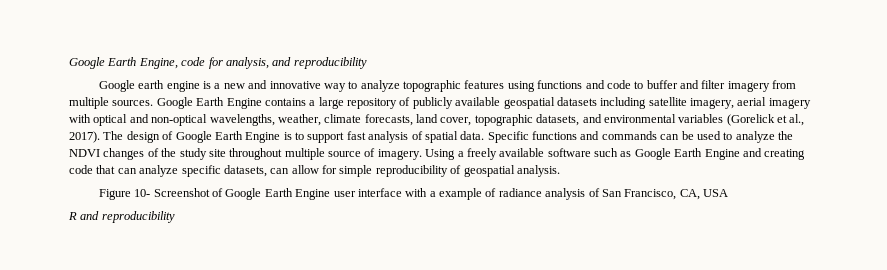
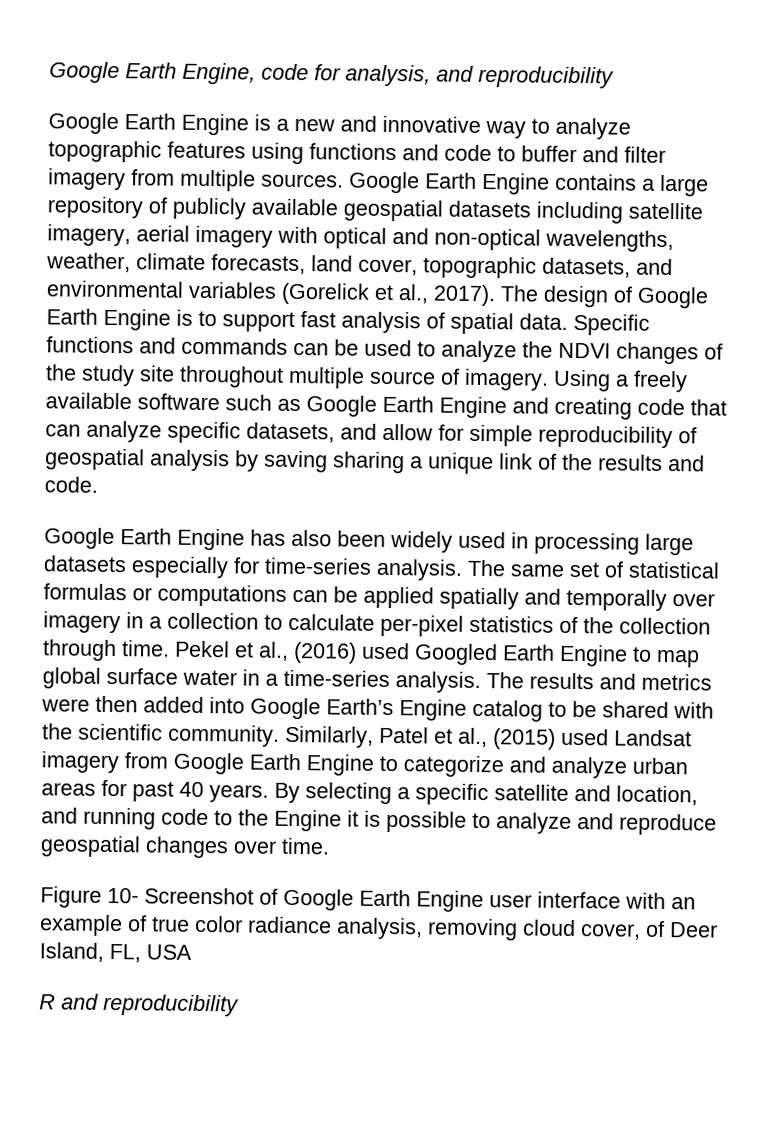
- Google earth engine is a new and innovative way to analyze topographic features using functions and code to buffer and filter imagery from multiple sources.
+ Google Earth Engine is a new and innovative way to analyze topographic features using functions and code to buffer and filter imagery from multiple sources.
- Using a freely available software such as Google Earth Engine and creating code that can analyze specific datasets, can allow for simple reproducibility of geospatial analysis.
+ Using a freely available software such as Google Earth Engine and creating code that can analyze specific datasets, and allow for simple reproducibility of geospatial analysis by saving sharing a unique link of the results and code.
+ Google Earth Engine has also been widely used in processing large datasets especially for time-series analysis. The same set of statistical formulas or computations can be applied spatially and temporally over imagery in a collection to calculate per-pixel statistics of the collection through time. Pekel et al., (2016) used Googled Earth Engine to map global surface water in a time-series analysis. The results and metrics were then added into Google Earth’s Engine catalog to be shared with the scientific community. Similarly, Patel et al., (2015) used Landsat imagery from Google Earth Engine to categorize and analyze urban areas for past 40 years. By selecting a specific satellite and location, and running code to the Engine it is possible to analyze and reproduce geospatial changes over time.
- Figure 10- Screenshot of Google Earth Engine user interface with a example of radiance analysis of San Francisco, CA, USA
+ Figure 10- Screenshot of Google Earth Engine user interface with an example of true color radiance analysis, removing cloud cover, of Deer Island, FL, USA

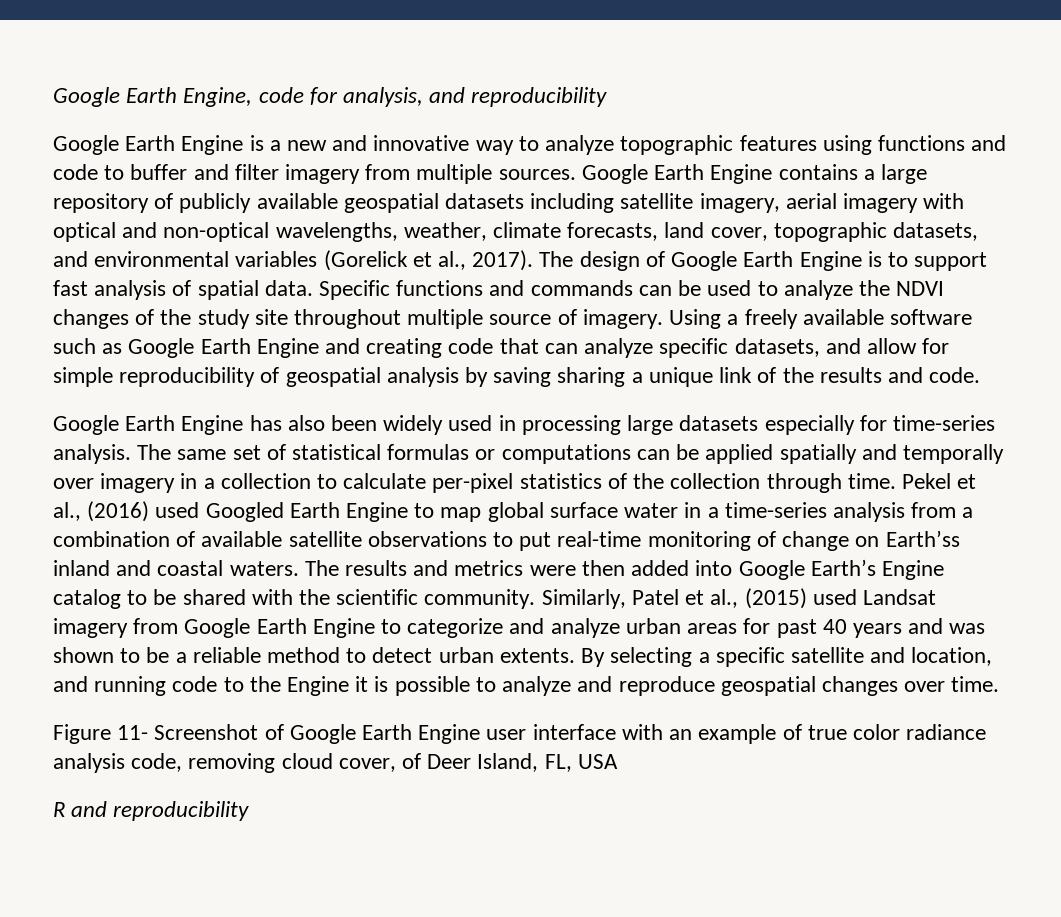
- Pekel et al., (2016) used Googled Earth Engine to map global surface water in a time-series analysis.
+ Pekel et al., (2016) used Googled Earth Engine to map global surface water in a time-series analysis from a combination of available satellite observations to put real-time monitoring of change on Earth’ss inland and coastal waters.
- Similarly, Patel et al., (2015) used Landsat imagery from Google Earth Engine to categorize and analyze urban areas for past 40 years.
+ Similarly, Patel et al., (2015) used Landsat imagery from Google Earth Engine to categorize and analyze urban areas for past 40 years and was shown to be a reliable method to detect urban extents.
- Figure 10- Screenshot of Google Earth Engine user interface with an example of true color radiance analysis, removing cloud cover, of Deer Island, FL, USA
+ Figure 11- Screenshot of Google Earth Engine user interface with an example of true color radiance analysis code, removing cloud cover, of Deer Island, FL, USA

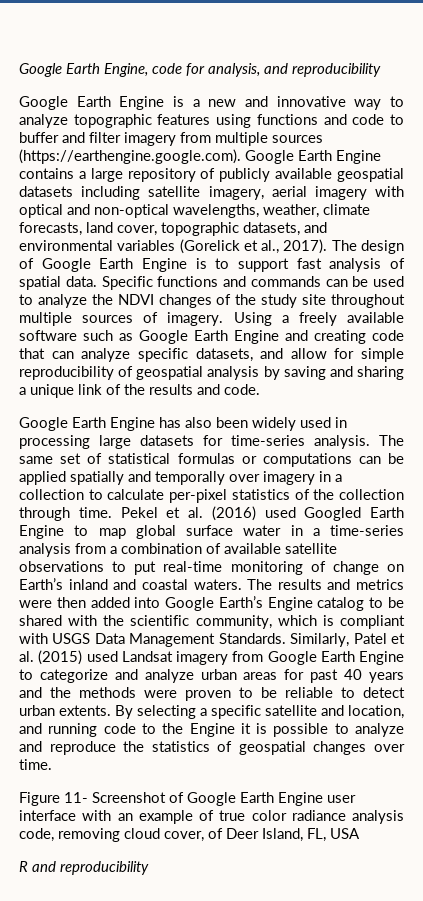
- Google Earth Engine is a new and innovative way to analyze topographic features using functions and code to buffer and filter imagery from multiple sources. Google Earth Engine contains a large repository of publicly available geospatial datasets including satellite imagery, aerial imagery with optical and non-optical wavelengths, weather, climate forecasts, land cover, topographic datasets, and environmental variables (Gorelick et al., 2017).
+ Google Earth Engine is a new and innovative way to analyze topographic features using functions and code to buffer and filter imagery from multiple sources (https://earthengine.google.com). Google Earth Engine contains a large repository of publicly available geospatial datasets including satellite imagery, aerial imagery with optical and non-optical wavelengths, weather, climate forecasts, land cover, topographic datasets, and environmental variables (Gorelick et al., 2017).
- Specific functions and commands can be used to analyze the NDVI changes of the study site throughout multiple source of imagery.
+ Specific functions and commands can be used to analyze the NDVI changes of the study site throughout multiple sources of imagery.
- Using a freely available software such as Google Earth Engine and creating code that can analyze specific datasets, and allow for simple reproducibility of geospatial analysis by saving sharing a unique link of the results and code.
+ Using a freely available software such as Google Earth Engine and creating code that can analyze specific datasets, and allow for simple reproducibility of geospatial analysis by saving and sharing a unique link of the results and code.
- Google Earth Engine has also been widely used in processing large datasets especially for time-series analysis.
+ Google Earth Engine has also been widely used in processing large datasets for time-series analysis.
- Pekel et al., (2016) used Googled Earth Engine to map global surface water in a time-series analysis from a combination of available satellite observations to put real-time monitoring of change on Earth’ss inland and coastal waters.
+ Pekel et al. (2016) used Googled Earth Engine to map global surface water in a time-series analysis from a combination of available satellite observations to put real-time monitoring of change on Earth’s inland and coastal waters.
- The results and metrics were then added into Google Earth’s Engine catalog to be shared with the scientific community.
+ The results and metrics were then added into Google Earth’s Engine catalog to be shared with the scientific community, which is compliant with USGS Data Management Standards.
- Similarly, Patel et al., (2015) used Landsat imagery from Google Earth Engine to categorize and analyze urban areas for past 40 years and was shown to be a reliable method to detect urban extents.
+ Similarly, Patel et al. (2015) used Landsat imagery from Google Earth Engine to categorize and analyze urban areas for past 40 years and the methods were proven to be reliable to detect urban extents.
- By selecting a specific satellite and location, and running code to the Engine it is possible to analyze and reproduce geospatial changes over time.
+ By selecting a specific satellite and location, and running code to the Engine it is possible to analyze and reproduce the statistics of geospatial changes over time.

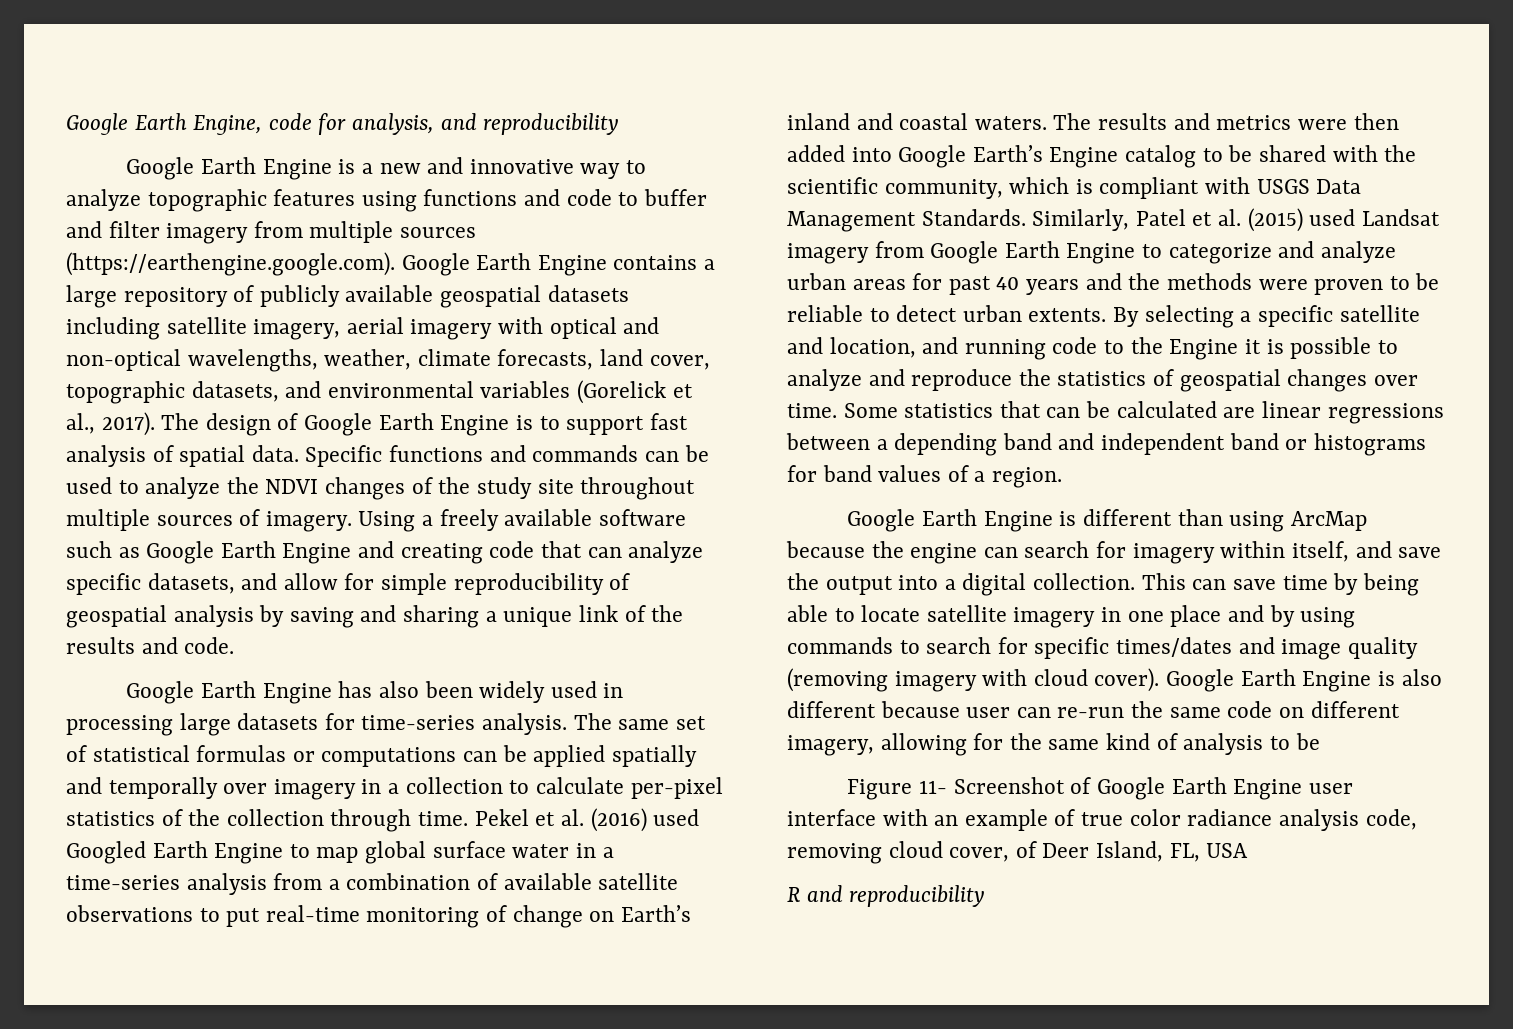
+ Some statistics that can be calculated are linear regressions between a depending band and independent band or histograms for band values of a region.
+ Google Earth Engine is different than using ArcMap because the engine can search for imagery within itself, and save the output into a digital collection. This can save time by being able to locate satellite imagery in one place and by using commands to search for specific times/dates and image quality (removing imagery with cloud cover). Google Earth Engine is also different because user can re-run the same code on different imagery, allowing for the same kind of analysis to be

